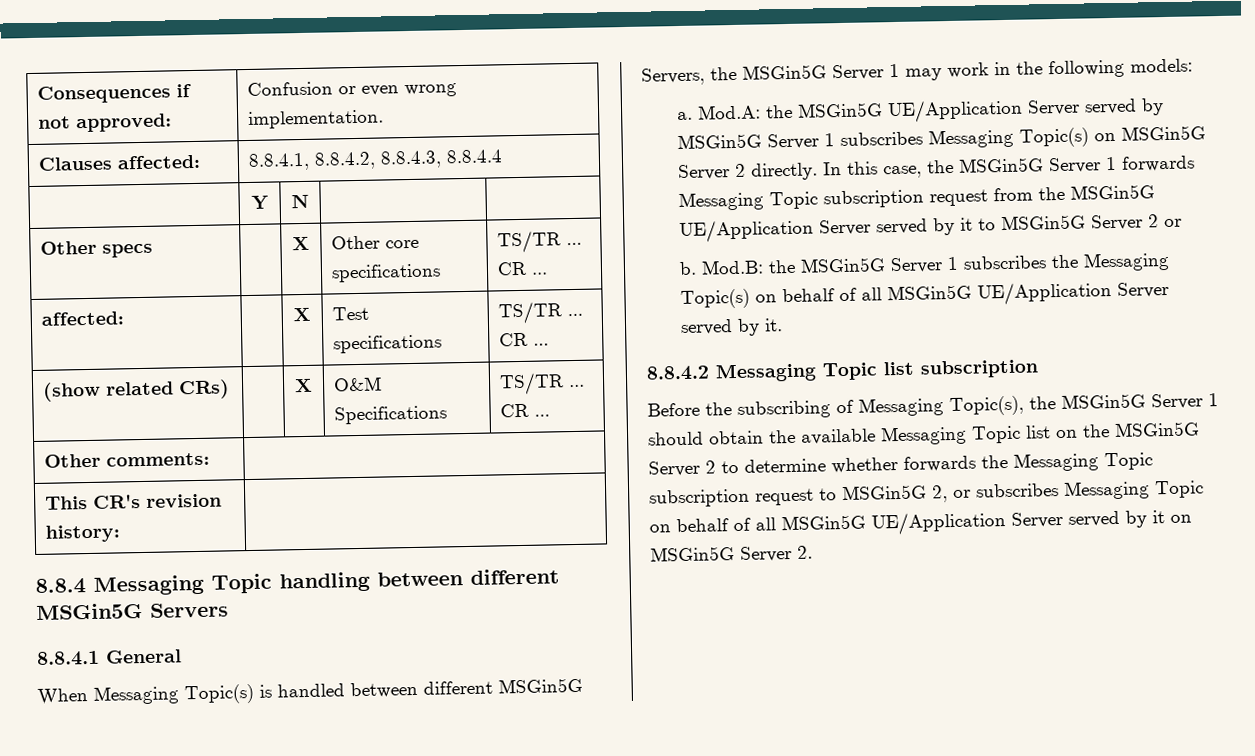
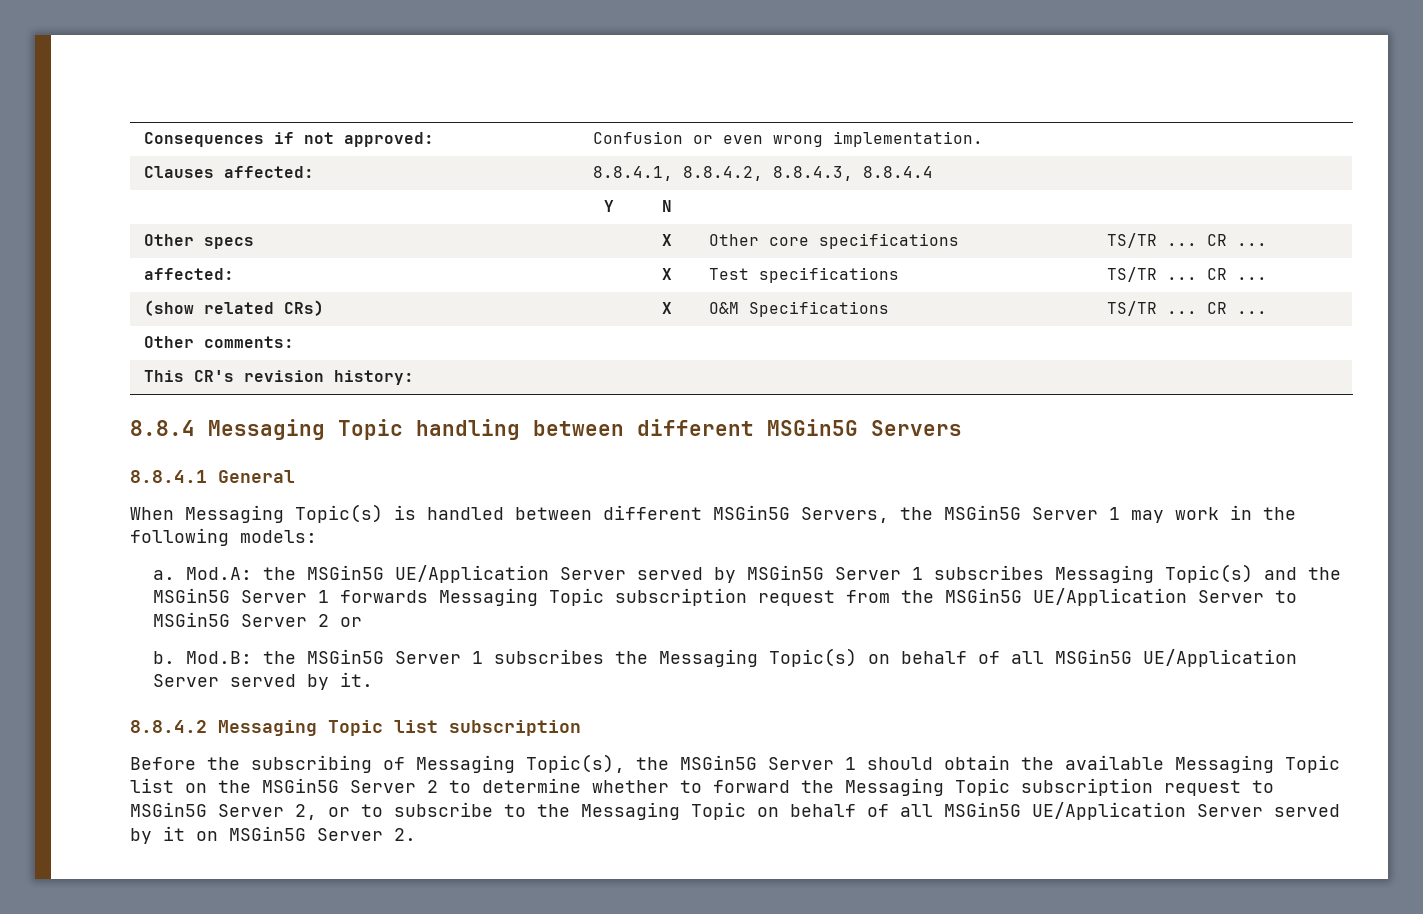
- Mod.A: the MSGin5G UE/Application Server served by MSGin5G Server 1 subscribes Messaging Topic(s) on MSGin5G Server 2 directly. In this case, the MSGin5G Server 1 forwards Messaging Topic subscription request from the MSGin5G UE/Application Server served by it to MSGin5G Server 2 or
+ Mod.A: the MSGin5G UE/Application Server served by MSGin5G Server 1 subscribes Messaging Topic(s) and the MSGin5G Server 1 forwards Messaging Topic subscription request from the MSGin5G UE/Application Server to MSGin5G Server 2 or
- Before the subscribing of Messaging Topic(s), the MSGin5G Server 1 should obtain the available Messaging Topic list on the MSGin5G Server 2 to determine whether forwards the Messaging Topic subscription request to MSGin5G 2, or subscribes Messaging Topic on behalf of all MSGin5G UE/Application Server served by it on MSGin5G Server 2.
+ Before the subscribing of Messaging Topic(s), the MSGin5G Server 1 should obtain the available Messaging Topic list on the MSGin5G Server 2 to determine whether to forward the Messaging Topic subscription request to MSGin5G Server 2, or to subscribe to the Messaging Topic on behalf of all MSGin5G UE/Application Server served by it on MSGin5G Server 2.

